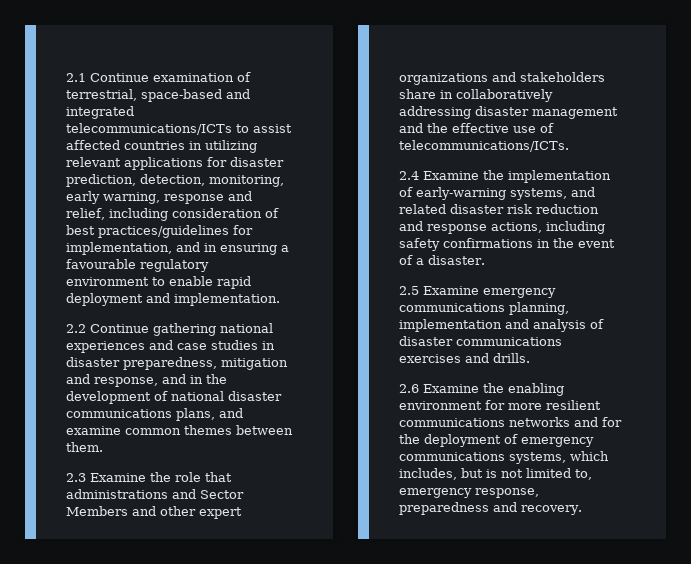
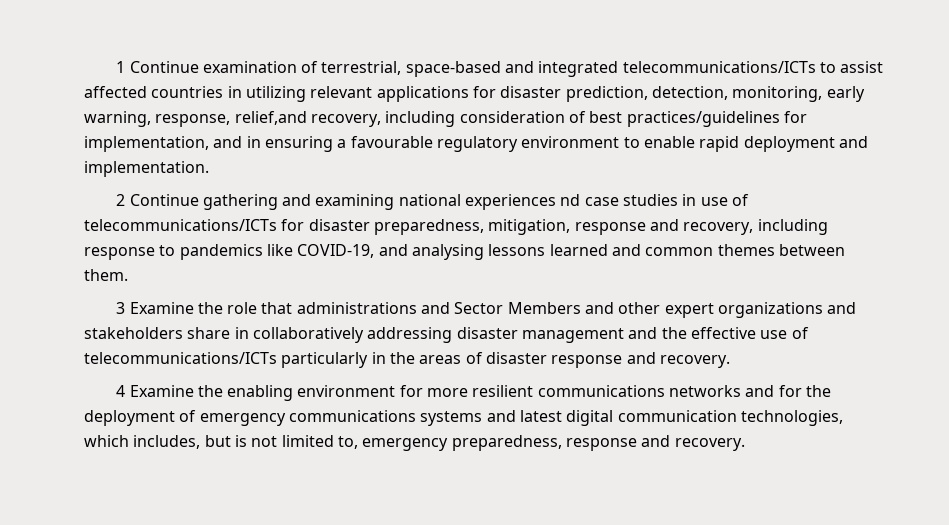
- 2.1 Continue examination of terrestrial, space-based and integrated telecommunications/ICTs to assist affected countries in utilizing relevant applications for disaster prediction, detection, monitoring, early warning, response and relief, including consideration of best practices/guidelines for implementation, and in ensuring a favourable regulatory environment to enable rapid deployment and implementation.
+ 1 Continue examination of terrestrial, space-based and integrated telecommunications/ICTs to assist affected countries in utilizing relevant applications for disaster prediction, detection, monitoring, early warning, response, relief,and recovery, including consideration of best practices/guidelines for implementation, and in ensuring a favourable regulatory environment to enable rapid deployment and implementation.
- 2.2 Continue gathering national experiences and case studies in disaster preparedness, mitigation and response, and in the development of national disaster communications plans, and examine common themes between them.
+ 2 Continue gathering and examining national experiences nd case studies in use of telecommunications/ICTs for disaster preparedness, mitigation, response and recovery, including response to pandemics like COVID-19, and analysing lessons learned and common themes between them.
- 2.3 Examine the role that administrations and Sector Members and other expert organizations and stakeholders share in collaboratively addressing disaster management and the effective use of telecommunications/ICTs.
- 2.4 Examine the implementation of early-warning systems, and related disaster risk reduction and response actions, including safety confirmations in the event of a disaster.
- 2.5 Examine emergency communications planning, implementation and analysis of disaster communications exercises and drills.
- 2.6 Examine the enabling environment for more resilient communications networks and for the deployment of emergency communications systems, which includes, but is not limited to, emergency response, preparedness and recovery.
+ 3 Examine the role that administrations and Sector Members and other expert organizations and stakeholders share in collaboratively addressing disaster management and the effective use of telecommunications/ICTs particularly in the areas of disaster response and recovery.
+ 4 Examine the enabling environment for more resilient communications networks and for the deployment of emergency communications systems and latest digital communication technologies, which includes, but is not limited to, emergency preparedness, response and recovery.

